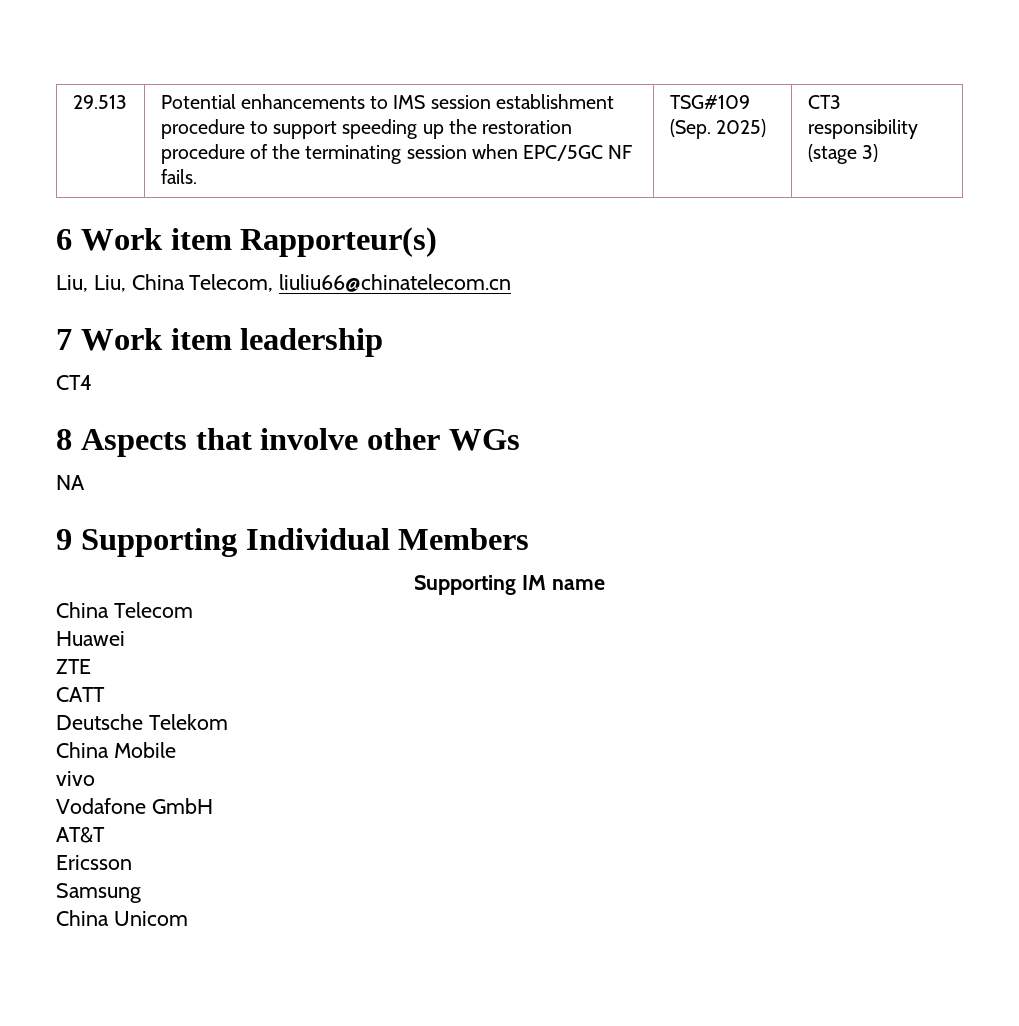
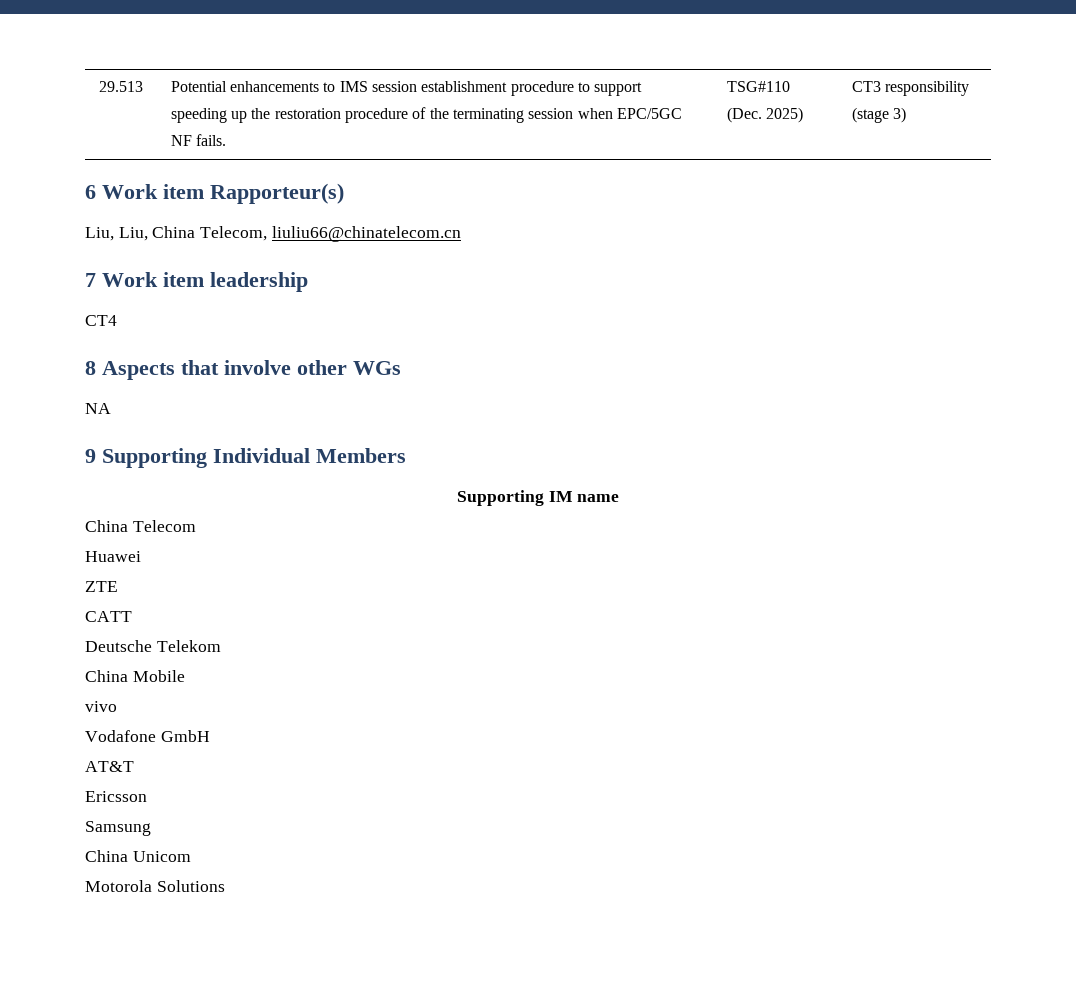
- 29.513 | Potential enhancements to IMS session establishment procedure to support speeding up the restoration procedure of the terminating session when EPC/5GC NF fails. | TSG#109 (Sep. 2025) | CT3 responsibility (stage 3)
+ 29.513 | Potential enhancements to IMS session establishment procedure to support speeding up the restoration procedure of the terminating session when EPC/5GC NF fails. | TSG#110 (Dec. 2025) | CT3 responsibility (stage 3)
+ Motorola Solutions

